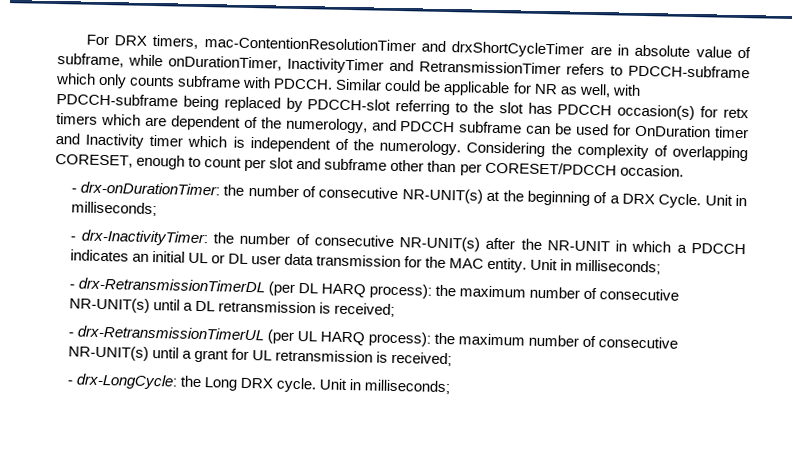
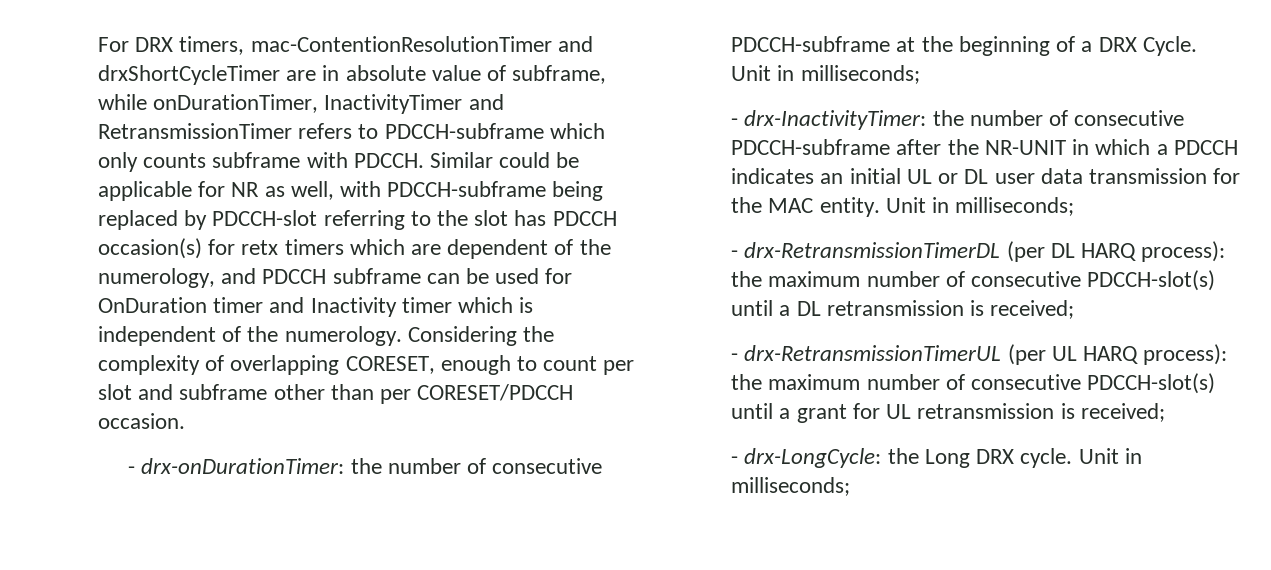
- - drx-onDurationTimer: the number of consecutive NR-UNIT(s) at the beginning of a DRX Cycle.
+ - drx-onDurationTimer: the number of consecutive PDCCH-subframe at the beginning of a DRX Cycle.
- - drx-InactivityTimer: the number of consecutive NR-UNIT(s) after the NR-UNIT in which a PDCCH indicates an initial UL or DL user data transmission for the MAC entity.
+ - drx-InactivityTimer: the number of consecutive PDCCH-subframe after the NR-UNIT in which a PDCCH indicates an initial UL or DL user data transmission for the MAC entity.
- - drx-RetransmissionTimerDL (per DL HARQ process): the maximum number of consecutive NR-UNIT(s) until a DL retransmission is received;
+ - drx-RetransmissionTimerDL (per DL HARQ process): the maximum number of consecutive PDCCH-slot(s) until a DL retransmission is received;
- - drx-RetransmissionTimerUL (per UL HARQ process): the maximum number of consecutive NR-UNIT(s) until a grant for UL retransmission is received;
+ - drx-RetransmissionTimerUL (per UL HARQ process): the maximum number of consecutive PDCCH-slot(s) until a grant for UL retransmission is received;

